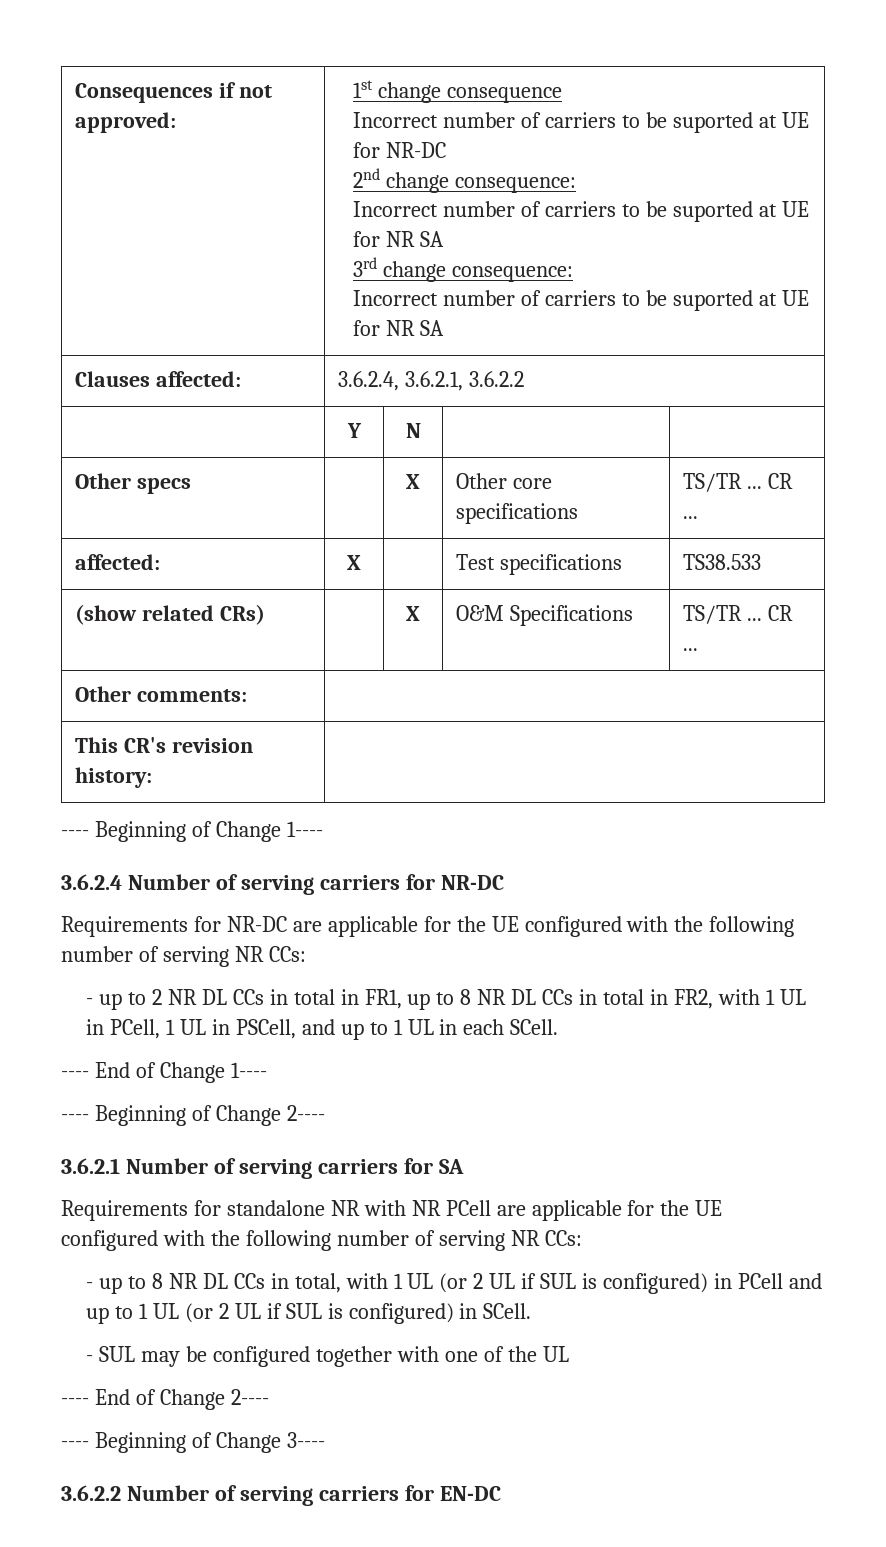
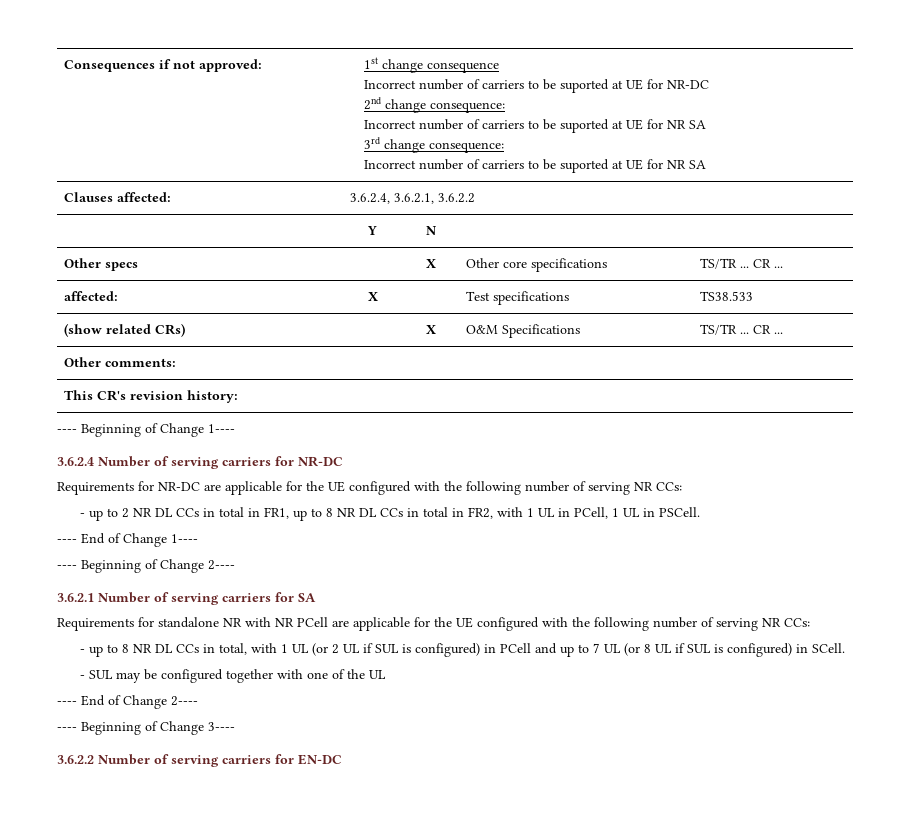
- - up to 2 NR DL CCs in total in FR1, up to 8 NR DL CCs in total in FR2, with 1 UL in PCell, 1 UL in PSCell, and up to 1 UL in each SCell.
+ - up to 2 NR DL CCs in total in FR1, up to 8 NR DL CCs in total in FR2, with 1 UL in PCell, 1 UL in PSCell.
- - up to 8 NR DL CCs in total, with 1 UL (or 2 UL if SUL is configured) in PCell and up to 1 UL (or 2 UL if SUL is configured) in SCell.
+ - up to 8 NR DL CCs in total, with 1 UL (or 2 UL if SUL is configured) in PCell and up to 7 UL (or 8 UL if SUL is configured) in SCell.

